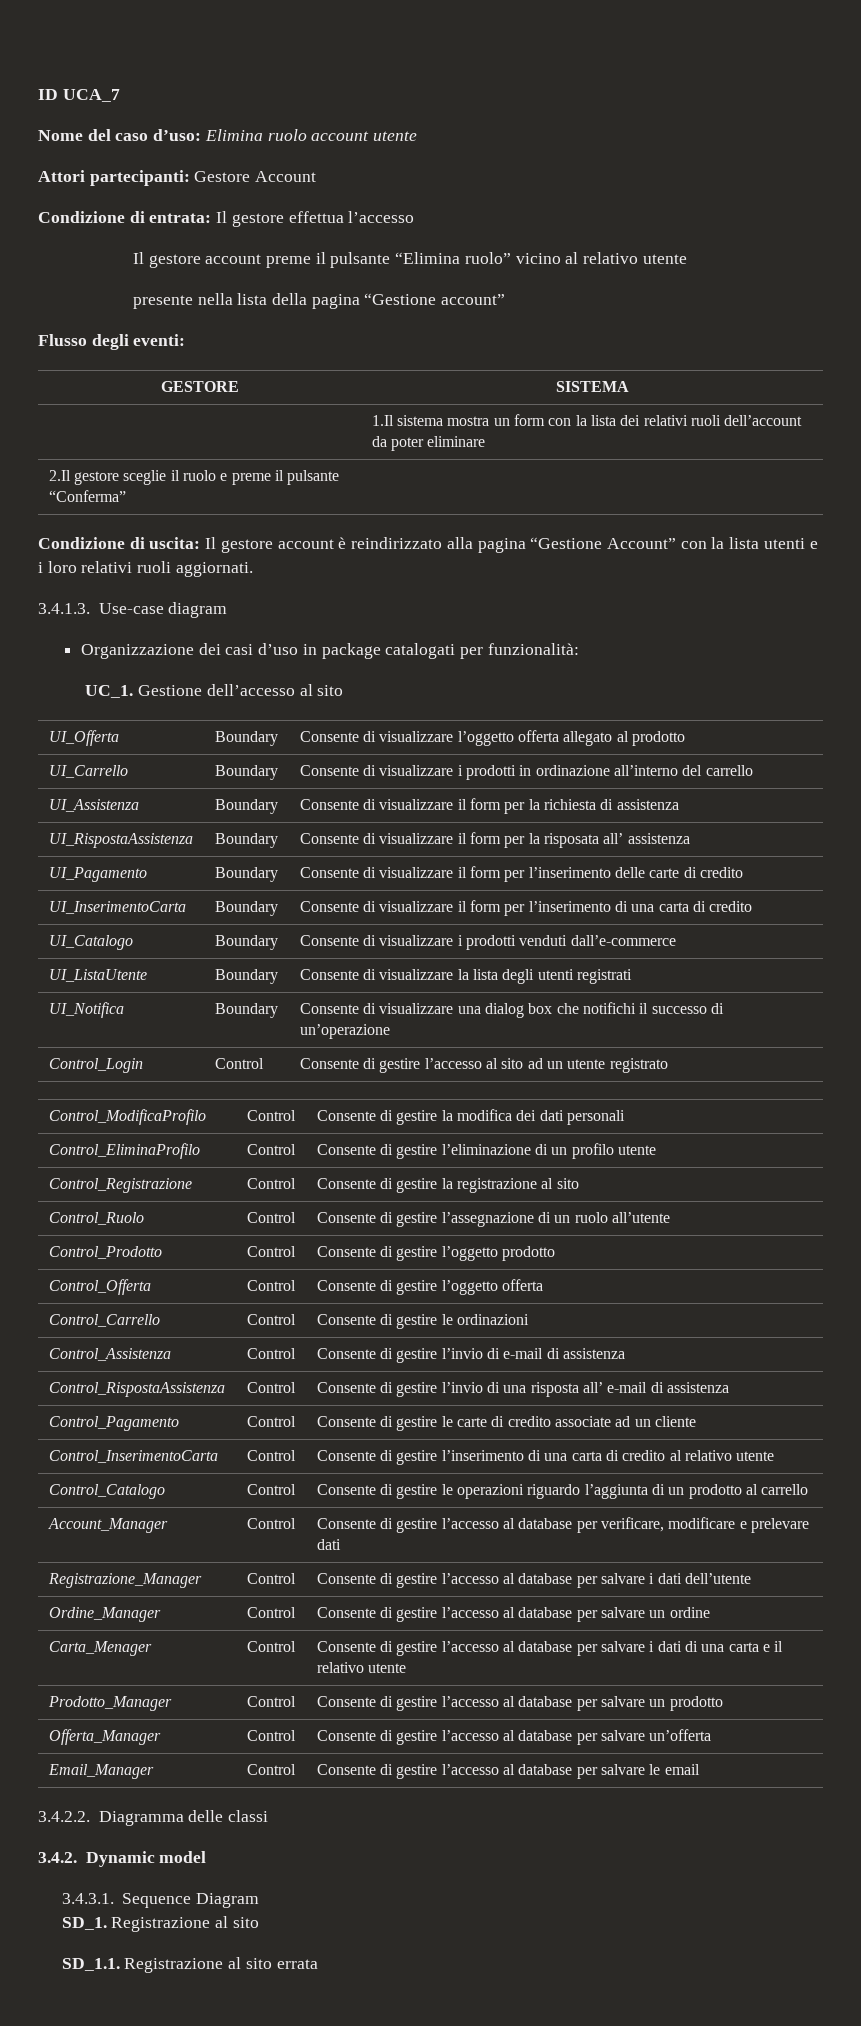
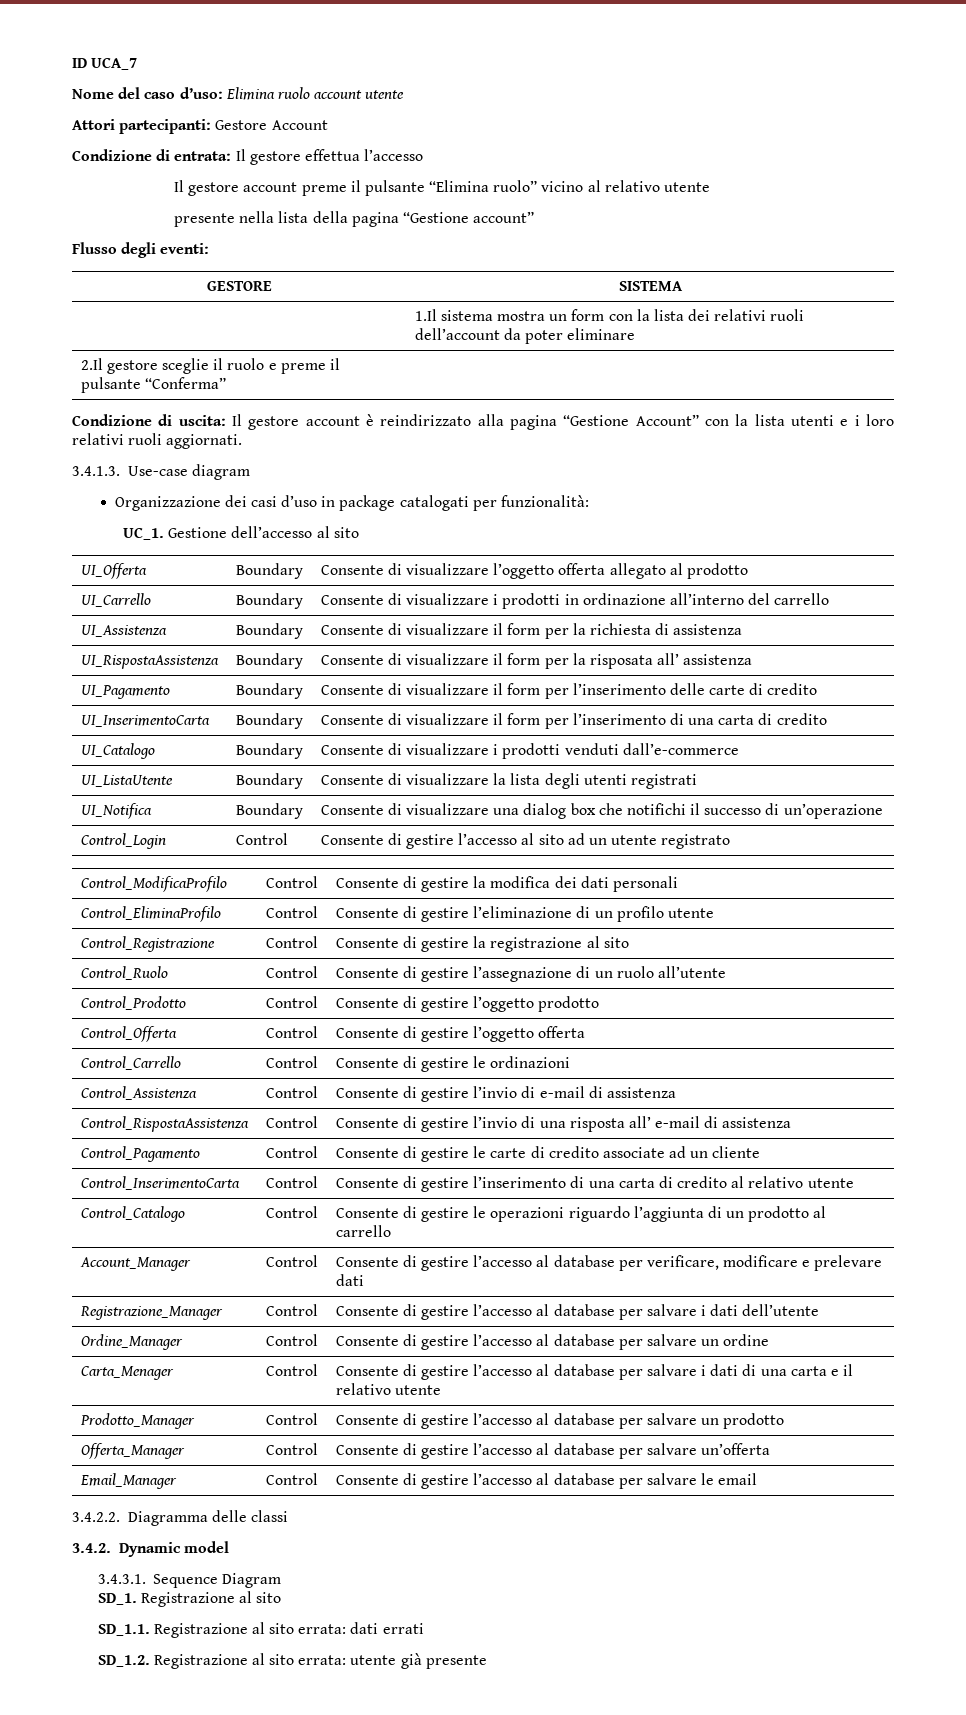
- SD_1.1. Registrazione al sito errata
+ SD_1.1. Registrazione al sito errata: dati errati
+ SD_1.2. Registrazione al sito errata: utente già presente

